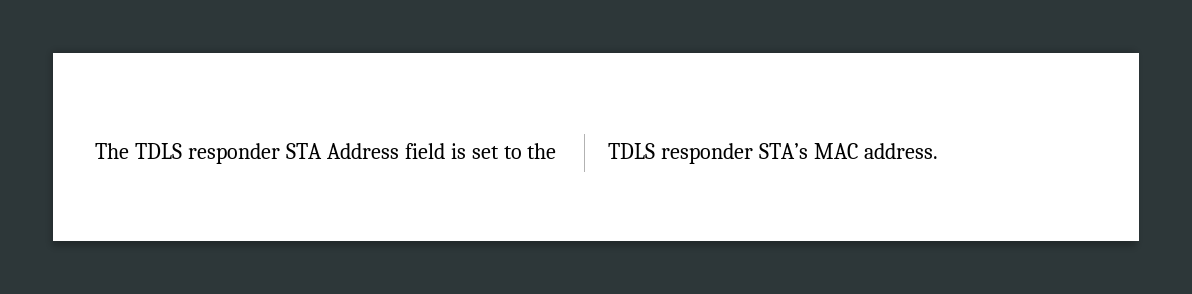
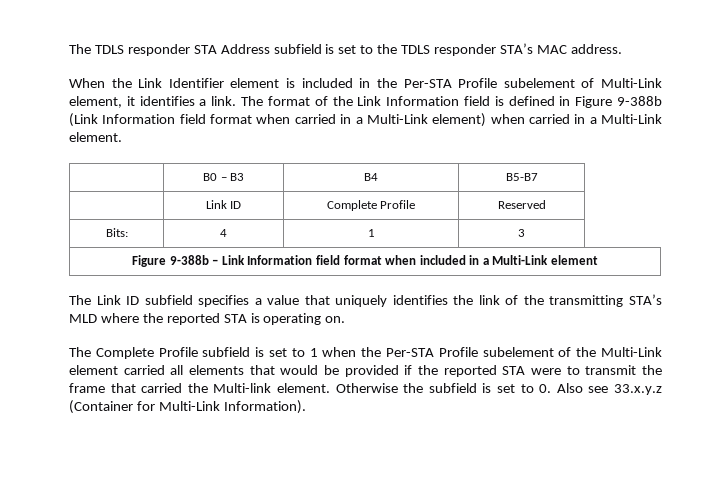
- The TDLS responder STA Address field is set to the TDLS responder STA’s MAC address.
+ The TDLS responder STA Address subfield is set to the TDLS responder STA’s MAC address.
+ When the Link Identifier element is included in the Per-STA Profile subelement of Multi-Link element, it identifies a link. The format of the Link Information field is defined in Figure 9-388b (Link Information field format when carried in a Multi-Link element) when carried in a Multi-Link element.
+ | B0 – B3 | B4 | B5-B7
+ | Link ID | Complete Profile | Reserved
+ Bits: | 4 | 1 | 3
+ Figure 9-388b – Link Information field format when included in a Multi-Link element
+ The Link ID subfield specifies a value that uniquely identifies the link of the transmitting STA’s MLD where the reported STA is operating on.
+ The Complete Profile subfield is set to 1 when the Per-STA Profile subelement of the Multi-Link element carried all elements that would be provided if the reported STA were to transmit the frame that carried the Multi-link element. Otherwise the subfield is set to 0. Also see 33.x.y.z (Container for Multi-Link Information).

